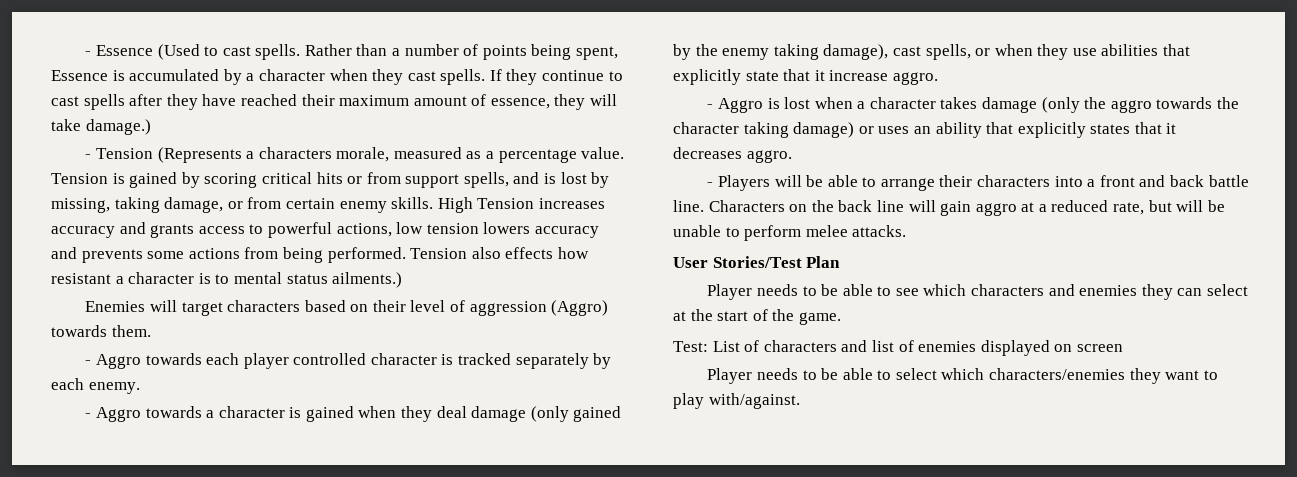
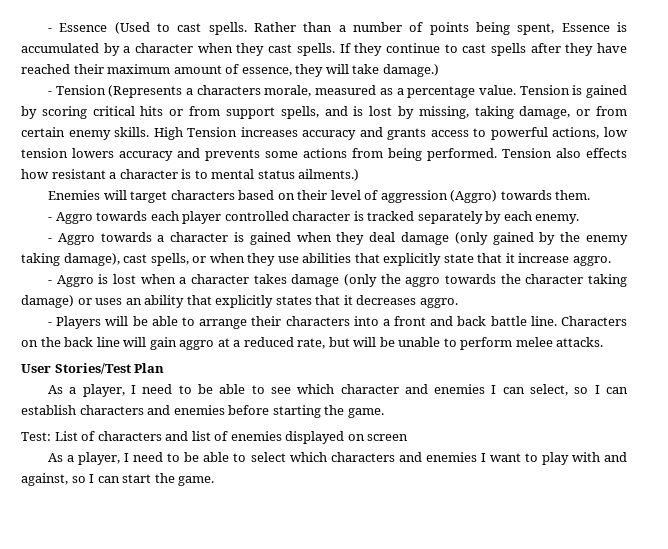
- Player needs to be able to see which characters and enemies they can select at the start of the game.
+ As a player, I need to be able to see which character and enemies I can select, so I can establish characters and enemies before starting the game.
- Player needs to be able to select which characters/enemies they want to play with/against.
+ As a player, I need to be able to select which characters and enemies I want to play with and against, so I can start the game.

